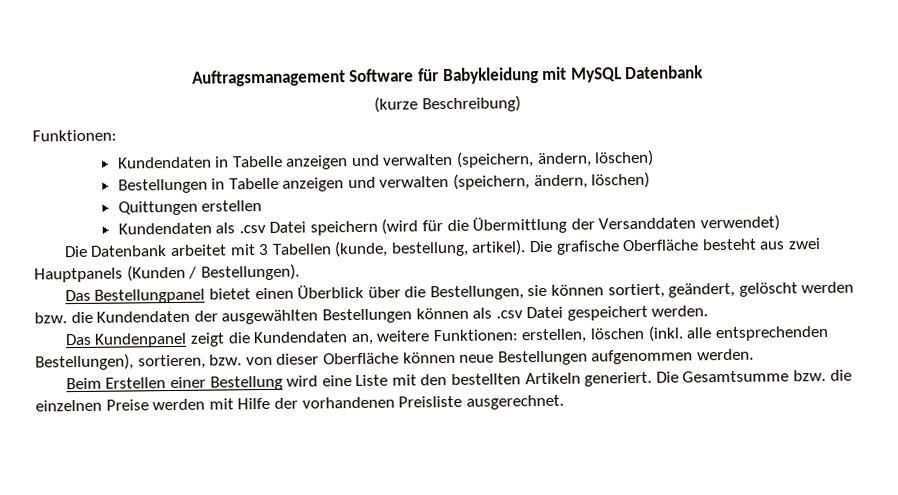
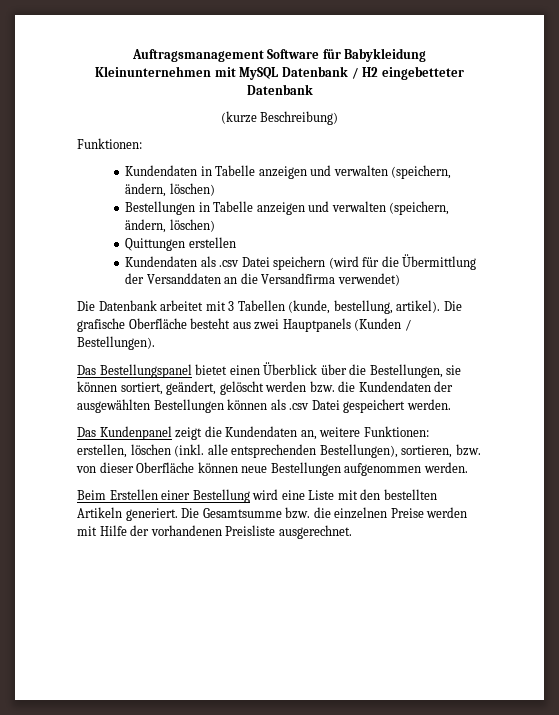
- Auftragsmanagement Software für Babykleidung mit MySQL Datenbank
+ Auftragsmanagement Software für Babykleidung Kleinunternehmen mit MySQL Datenbank / H2 eingebetteter Datenbank
- Kundendaten als .csv Datei speichern (wird für die Übermittlung der Versanddaten verwendet)
+ Kundendaten als .csv Datei speichern (wird für die Übermittlung der Versanddaten an die Versandfirma verwendet)
- Das Bestellungpanel bietet einen Überblick über die Bestellungen, sie können sortiert, geändert, gelöscht werden bzw. die Kundendaten der ausgewählten Bestellungen können als .csv Datei gespeichert werden.
+ Das Bestellungspanel bietet einen Überblick über die Bestellungen, sie können sortiert, geändert, gelöscht werden bzw. die Kundendaten der ausgewählten Bestellungen können als .csv Datei gespeichert werden.

